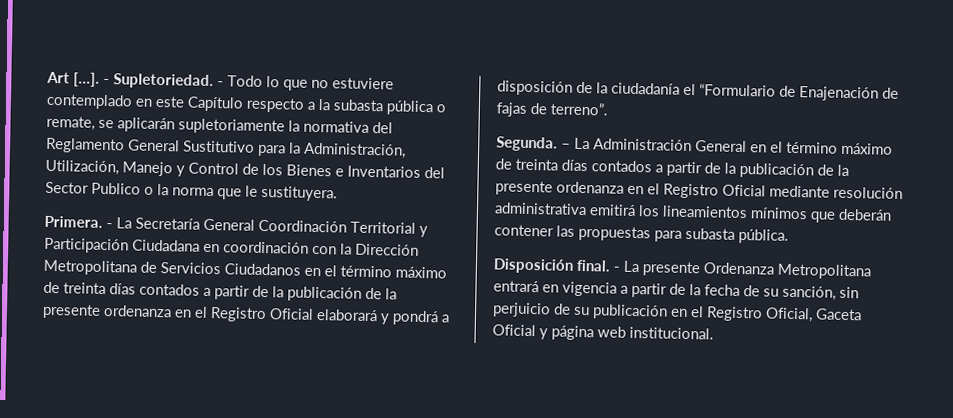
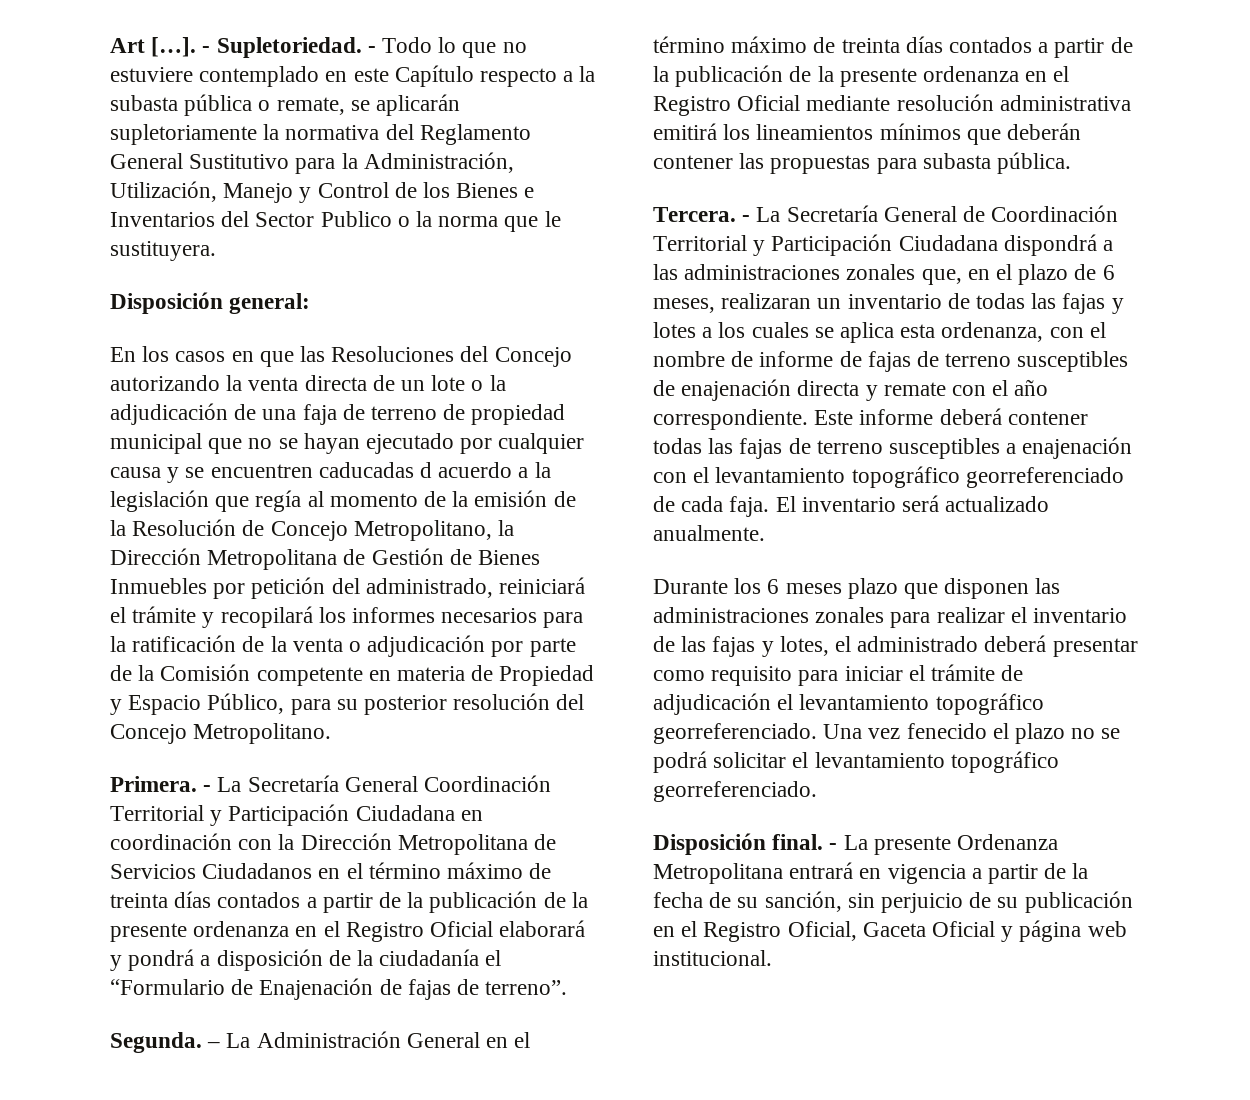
+ Disposición general:
+ En los casos en que las Resoluciones del Concejo autorizando la venta directa de un lote o la adjudicación de una faja de terreno de propiedad municipal que no se hayan ejecutado por cualquier causa y se encuentren caducadas d acuerdo a la legislación que regía al momento de la emisión de la Resolución de Concejo Metropolitano, la Dirección Metropolitana de Gestión de Bienes Inmuebles por petición del administrado, reiniciará el trámite y recopilará los informes necesarios para la ratificación de la venta o adjudicación por parte de la Comisión competente en materia de Propiedad y Espacio Público, para su posterior resolución del Concejo Metropolitano.
+ Tercera. - La Secretaría General de Coordinación Territorial y Participación Ciudadana dispondrá a las administraciones zonales que, en el plazo de 6 meses, realizaran un inventario de todas las fajas y lotes a los cuales se aplica esta ordenanza, con el nombre de informe de fajas de terreno susceptibles de enajenación directa y remate con el año correspondiente. Este informe deberá contener todas las fajas de terreno susceptibles a enajenación con el levantamiento topográfico georreferenciado de cada faja. El inventario será actualizado anualmente.
+ Durante los 6 meses plazo que disponen las administraciones zonales para realizar el inventario de las fajas y lotes, el administrado deberá presentar como requisito para iniciar el trámite de adjudicación el levantamiento topográfico georreferenciado. Una vez fenecido el plazo no se podrá solicitar el levantamiento topográfico georreferenciado.

